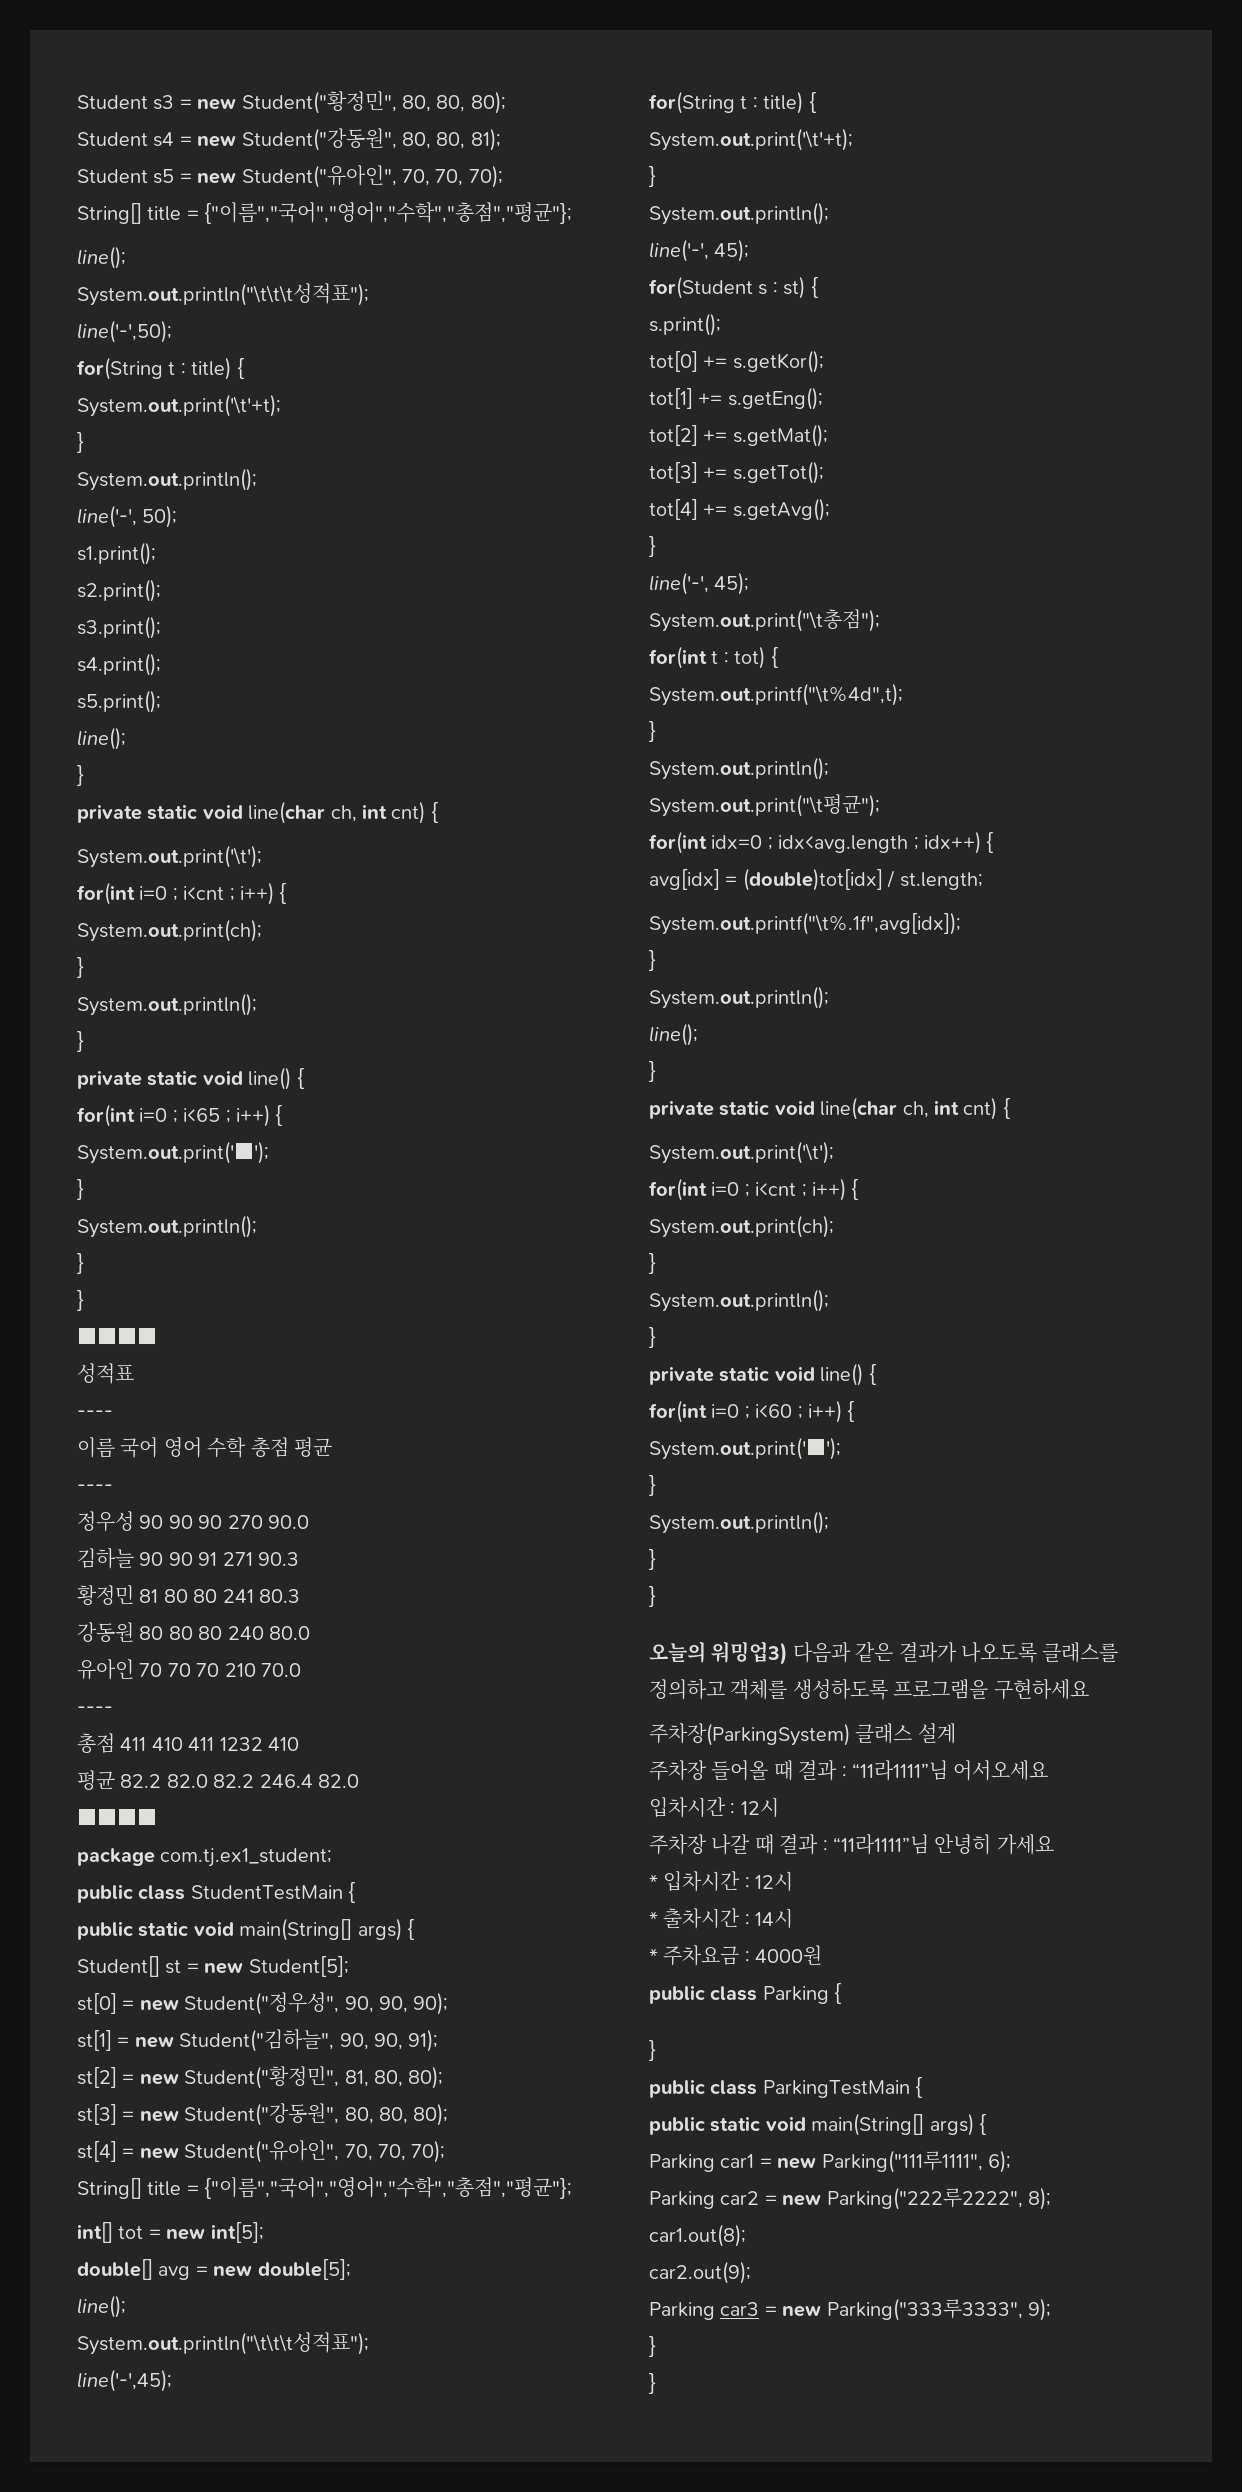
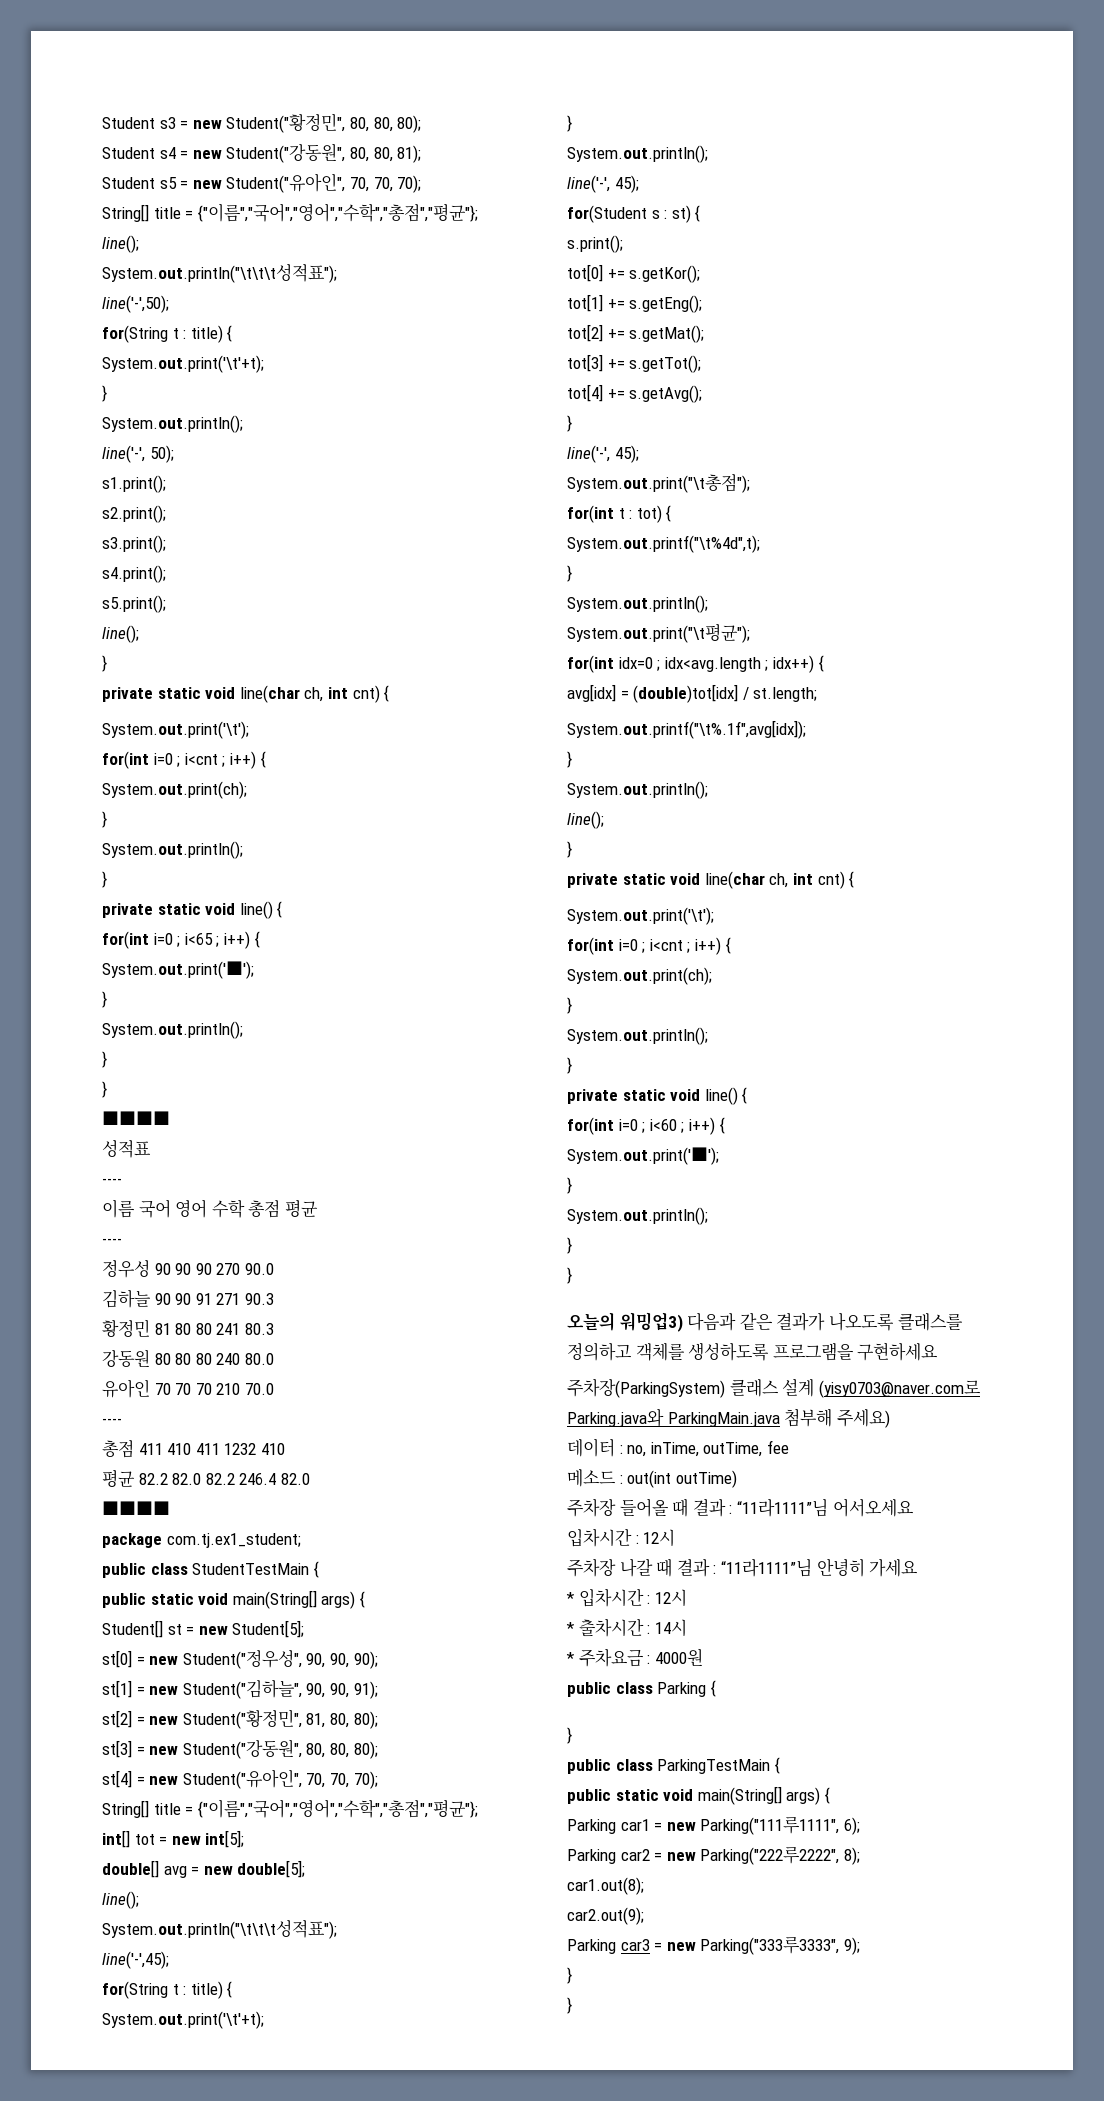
- 주차장(ParkingSystem) 클래스 설계
+ 주차장(ParkingSystem) 클래스 설계 (yisy0703@naver.com로 Parking.java와 ParkingMain.java 첨부해 주세요)
+ 데이터 : no, inTime, outTime, fee
+ 메소드 : out(int outTime)

